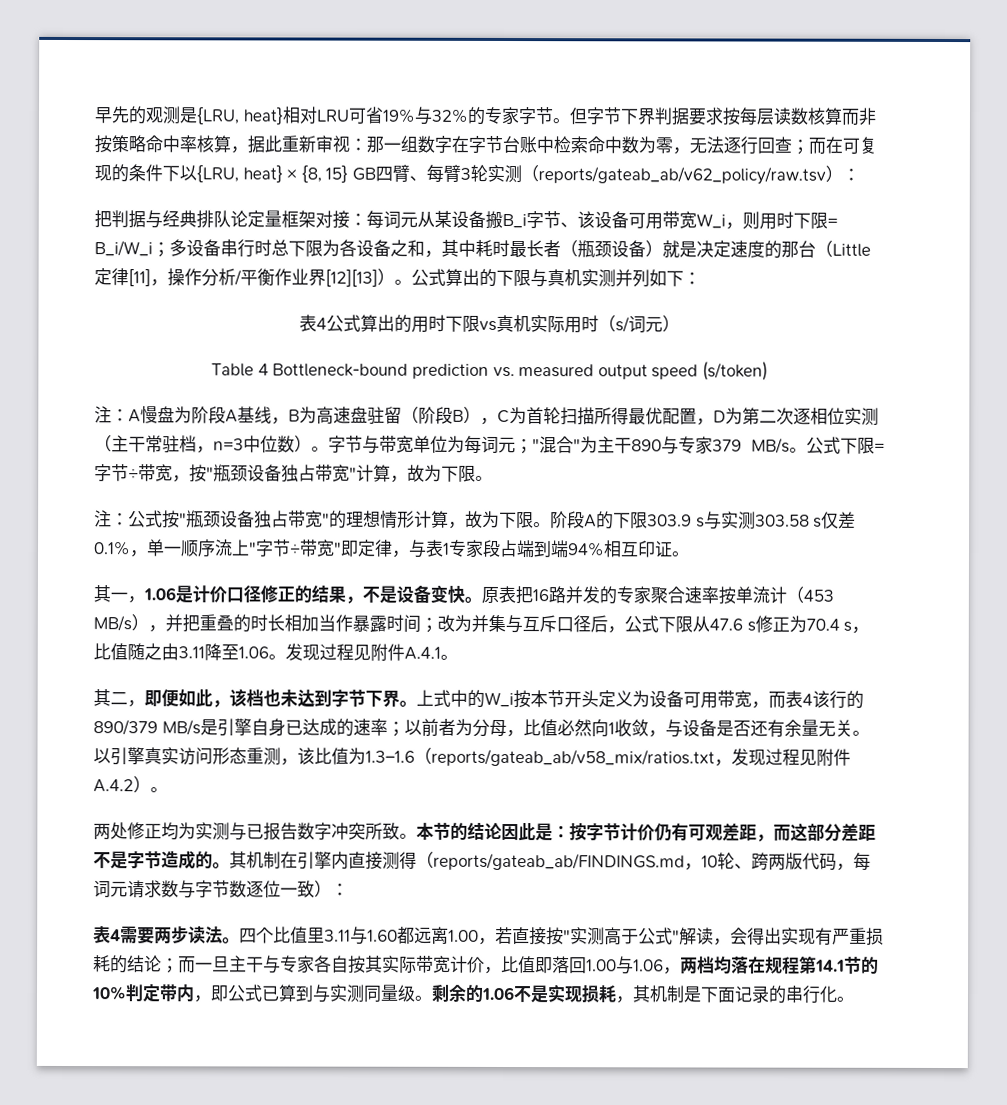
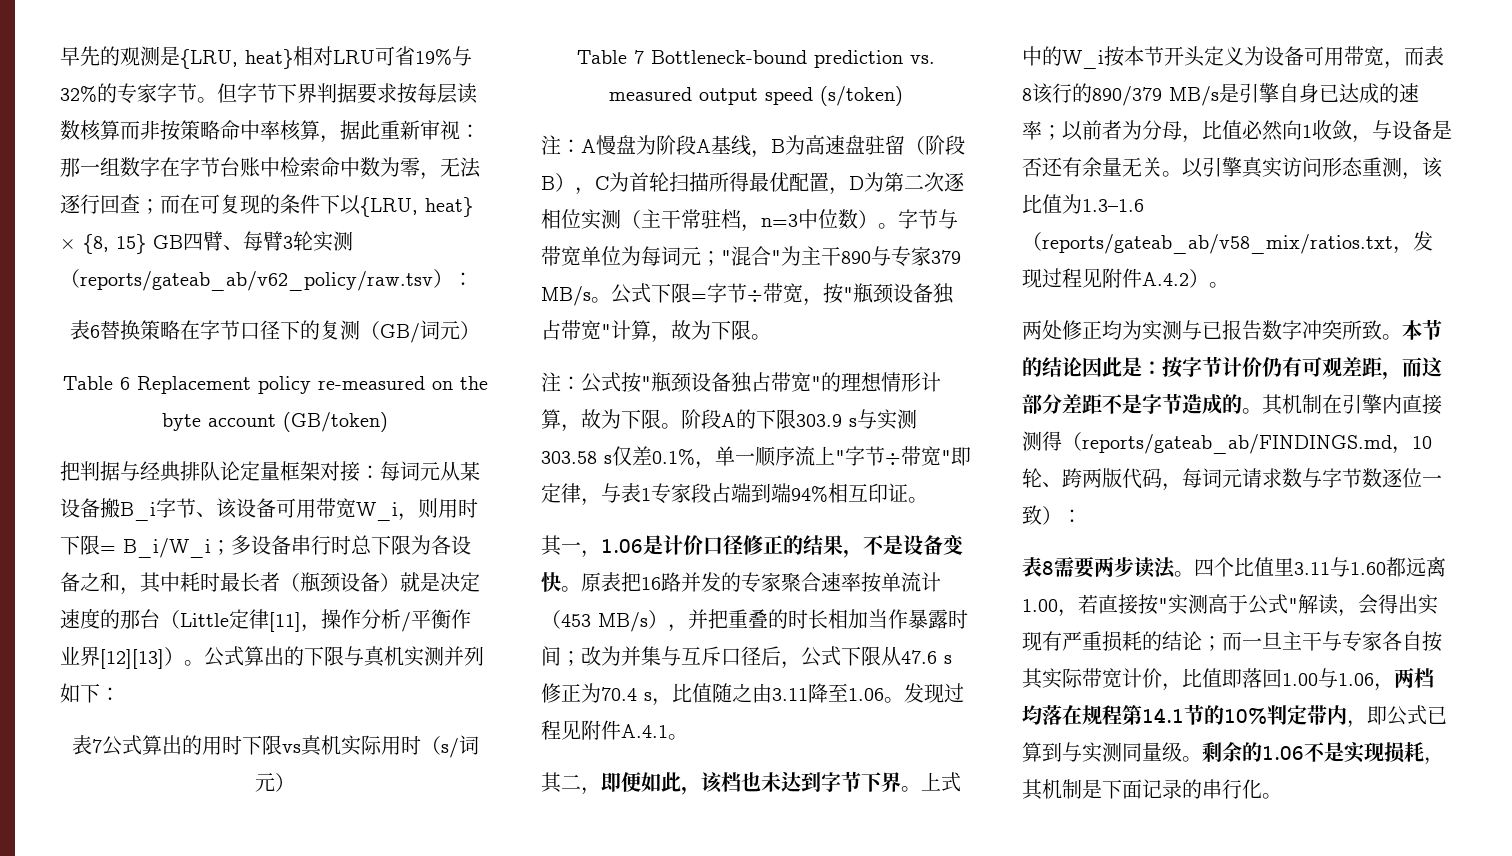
+ 表6替换策略在字节口径下的复测（GB/词元）
+ Table 6 Replacement policy re-measured on the byte account (GB/token)
- 表4公式算出的用时下限vs真机实际用时（s/词元）
+ 表7公式算出的用时下限vs真机实际用时（s/词元）
- Table 4 Bottleneck-bound prediction vs. measured output speed (s/token)
+ Table 7 Bottleneck-bound prediction vs. measured output speed (s/token)
- 上式中的W_i按本节开头定义为设备可用带宽，而表4该行的890/379 MB/s是引擎自身已达成的速率；以前者为分母，比值必然向1收敛，与设备是否还有余量无关。
+ 上式中的W_i按本节开头定义为设备可用带宽，而表8该行的890/379 MB/s是引擎自身已达成的速率；以前者为分母，比值必然向1收敛，与设备是否还有余量无关。
- 表4需要两步读法。
+ 表8需要两步读法。

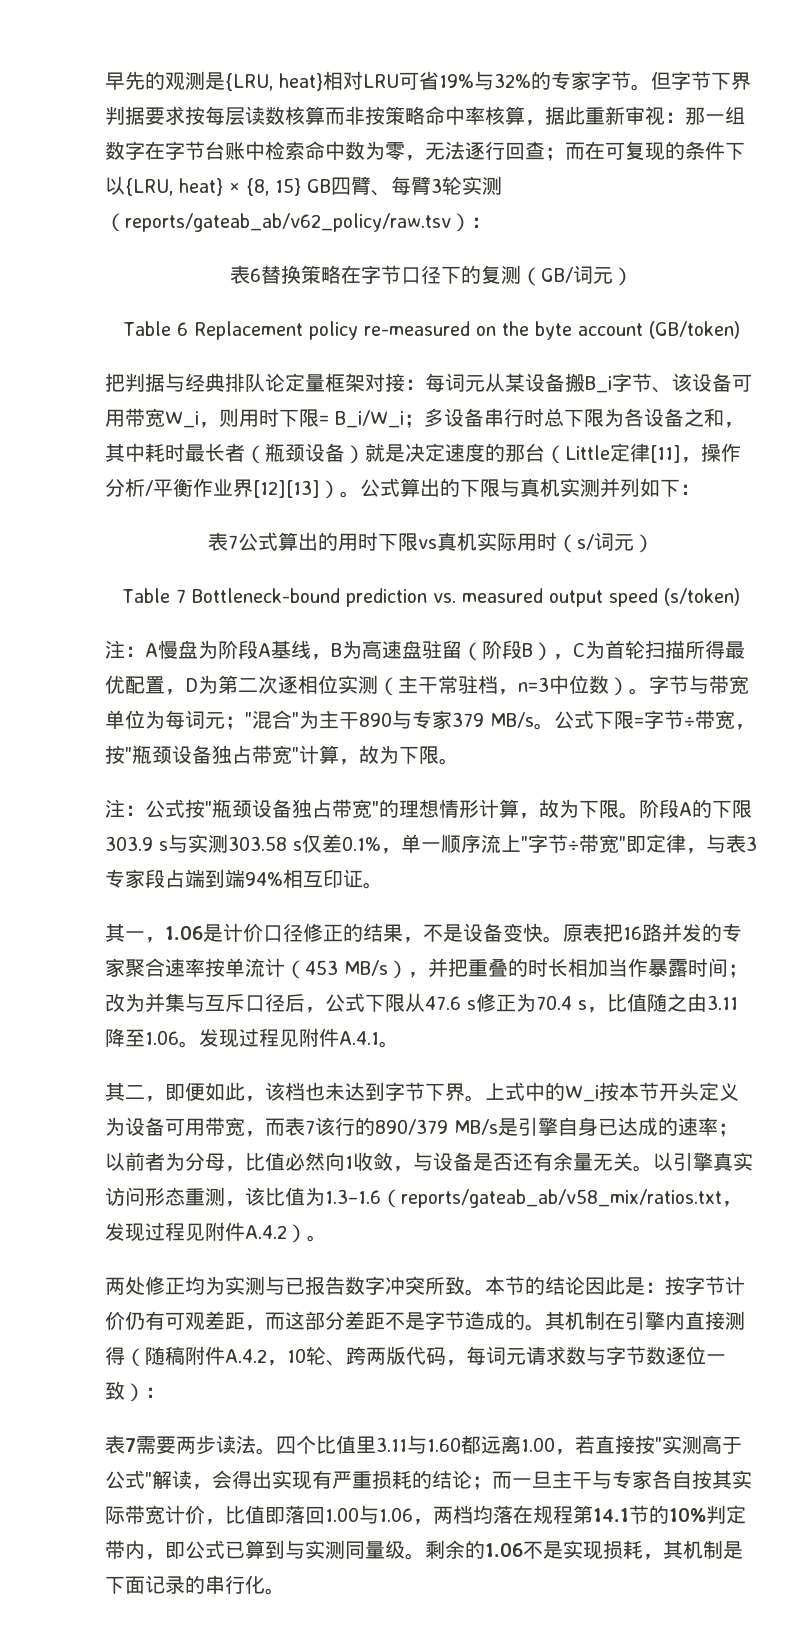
- 阶段A的下限303.9 s与实测303.58 s仅差0.1%，单一顺序流上"字节÷带宽"即定律，与表1专家段占端到端94%相互印证。
+ 阶段A的下限303.9 s与实测303.58 s仅差0.1%，单一顺序流上"字节÷带宽"即定律，与表3专家段占端到端94%相互印证。
- 上式中的W_i按本节开头定义为设备可用带宽，而表8该行的890/379 MB/s是引擎自身已达成的速率；以前者为分母，比值必然向1收敛，与设备是否还有余量无关。
+ 上式中的W_i按本节开头定义为设备可用带宽，而表7该行的890/379 MB/s是引擎自身已达成的速率；以前者为分母，比值必然向1收敛，与设备是否还有余量无关。
- 其机制在引擎内直接测得（reports/gateab_ab/FINDINGS.md，10轮、跨两版代码，每词元请求数与字节数逐位一致）：
+ 其机制在引擎内直接测得（随稿附件A.4.2，10轮、跨两版代码，每词元请求数与字节数逐位一致）：
- 表8需要两步读法。
+ 表7需要两步读法。

